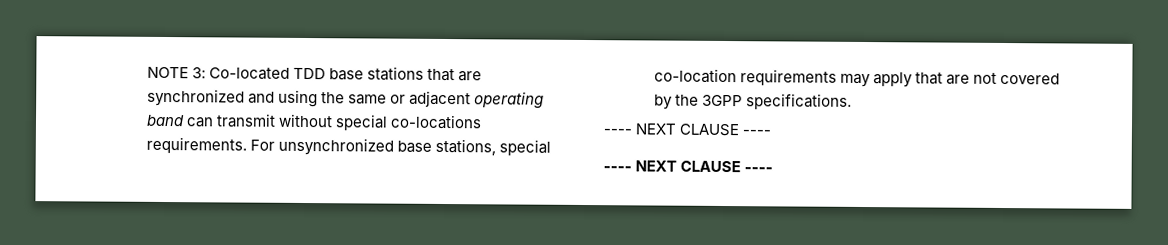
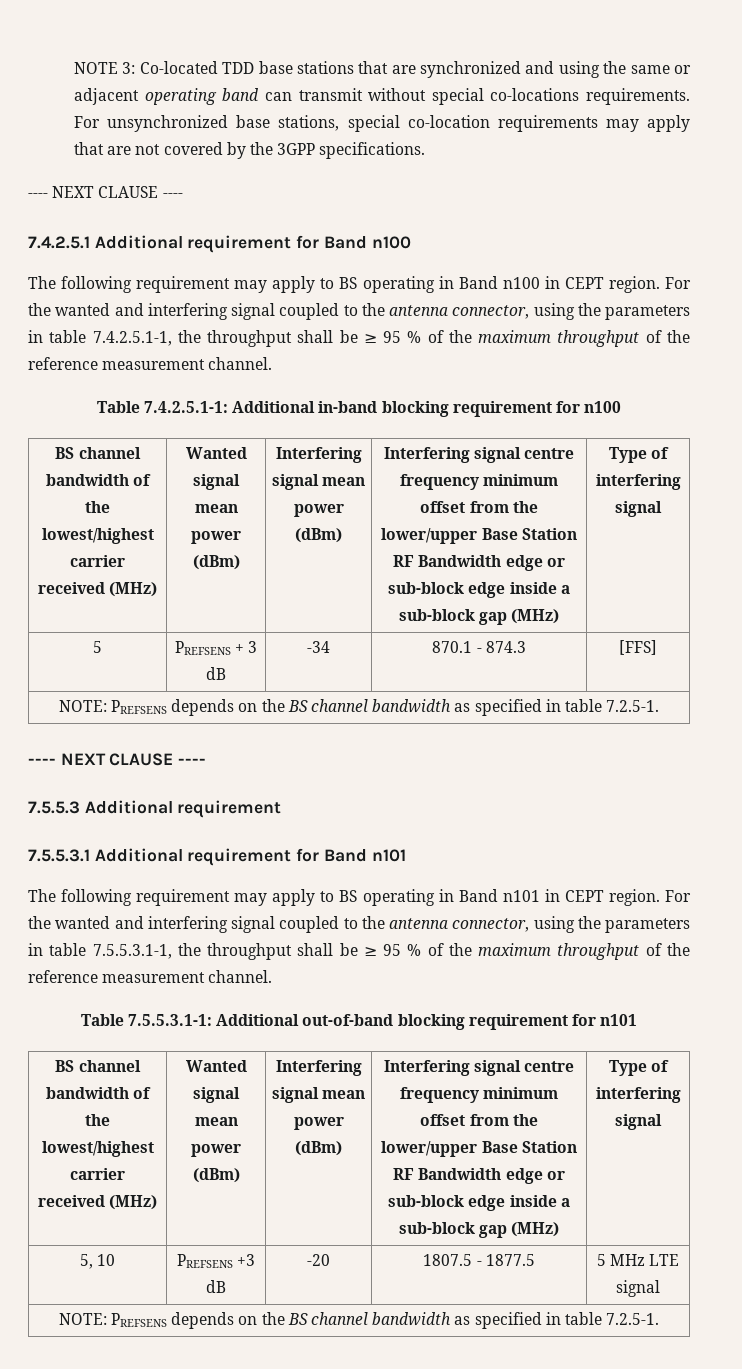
  For unsynchronized base stations, special co-location requirements may apply that are not covered by the 3GPP specifications.
  ---- NEXT CLAUSE ----
+ 7.4.2.5.1 Additional requirement for Band n100
+ The following requirement may apply to BS operating in Band n100 in CEPT region. For the wanted and interfering signal coupled to the antenna connector, using the parameters in table 7.4.2.5.1-1, the throughput shall be ≥ 95 % of the maximum throughput of the reference measurement channel.
+ Table 7.4.2.5.1-1: Additional in-band blocking requirement for n100
+ BS channel bandwidth of the lowest/highest carrier received (MHz) | Wanted signal mean power (dBm) | Interfering signal mean power (dBm) | Interfering signal centre frequency minimum offset from the lower/upper Base Station RF Bandwidth edge or sub-block edge inside a sub-block gap (MHz) | Type of interfering signal
+ 5 | PREFSENS + 3 dB | -34 | 870.1 - 874.3 | [FFS]
+ NOTE: PREFSENS depends on the BS channel bandwidth as specified in table 7.2.5-1.
  ---- NEXT CLAUSE ----
+ 7.5.5.3 Additional requirement
+ 7.5.5.3.1 Additional requirement for Band n101
+ The following requirement may apply to BS operating in Band n101 in CEPT region. For the wanted and interfering signal coupled to the antenna connector, using the parameters in table 7.5.5.3.1-1, the throughput shall be ≥ 95 % of the maximum throughput of the reference measurement channel.
+ Table 7.5.5.3.1-1: Additional out-of-band blocking requirement for n101
+ BS channel bandwidth of the lowest/highest carrier received (MHz) | Wanted signal mean power (dBm) | Interfering signal mean power (dBm) | Interfering signal centre frequency minimum offset from the lower/upper Base Station RF Bandwidth edge or sub-block edge inside a sub-block gap (MHz) | Type of interfering signal
+ 5, 10 | PREFSENS +3 dB | -20 | 1807.5 - 1877.5 | 5 MHz LTE signal
+ NOTE: PREFSENS depends on the BS channel bandwidth as specified in table 7.2.5-1.

